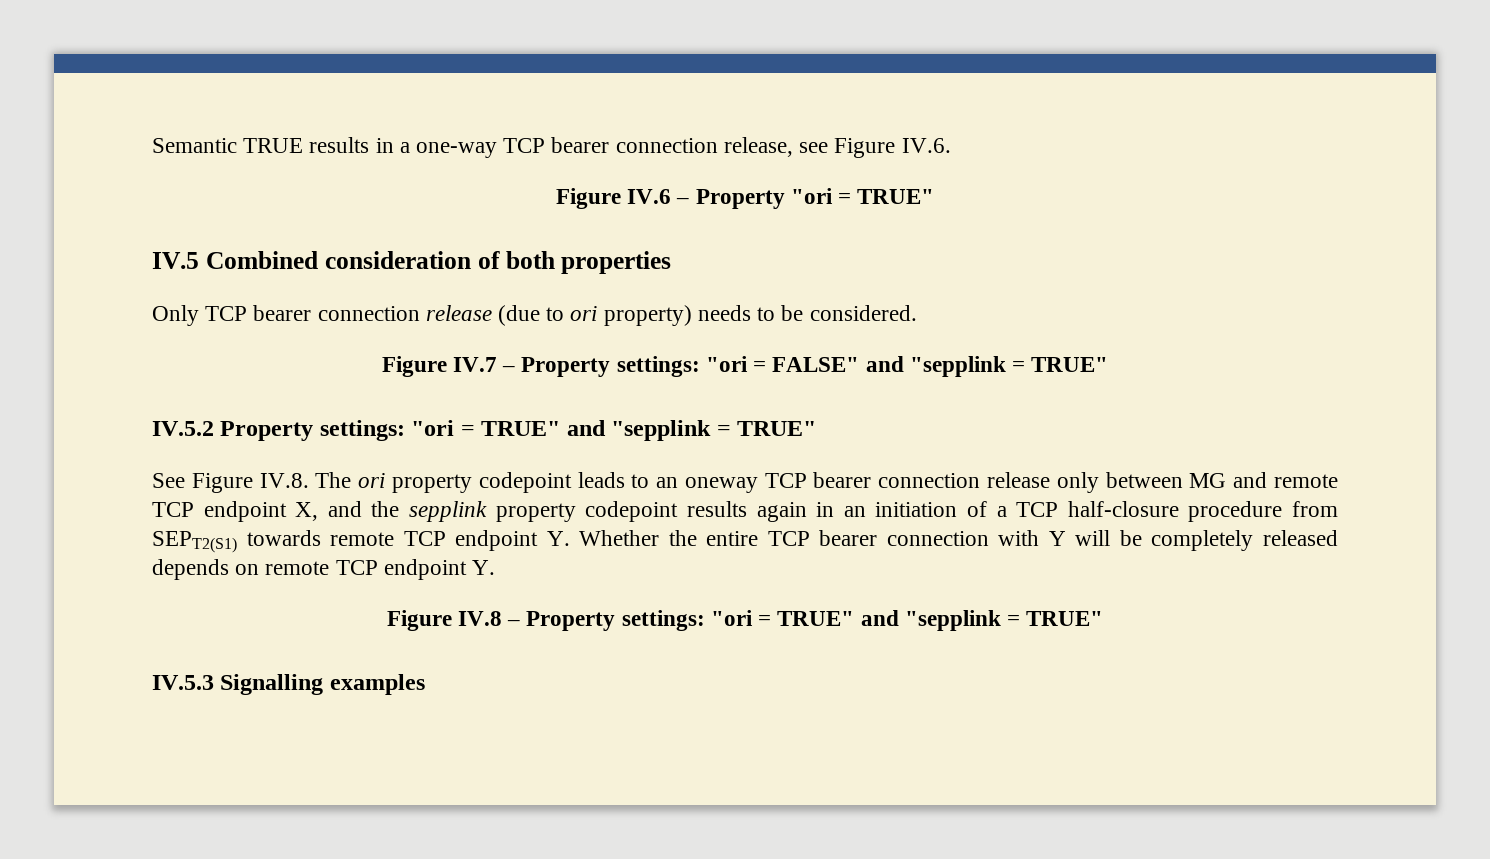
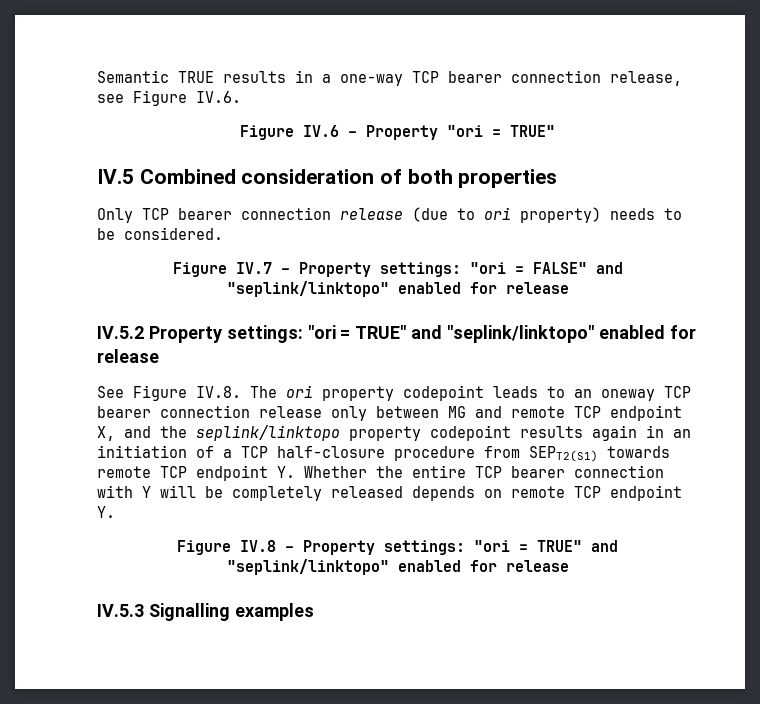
- Figure IV.7 – Property settings: "ori = FALSE" and "sepplink = TRUE"
+ Figure IV.7 – Property settings: "ori = FALSE" and "seplink/linktopo" enabled for release
- IV.5.2 Property settings: "ori = TRUE" and "sepplink = TRUE"
+ IV.5.2 Property settings: "ori = TRUE" and "seplink/linktopo" enabled for release
- See Figure IV.8. The ori property codepoint leads to an oneway TCP bearer connection release only between MG and remote TCP endpoint X, and the sepplink property codepoint results again in an initiation of a TCP half-closure procedure from SEPT2(S1) towards remote TCP endpoint Y. Whether the entire TCP bearer connection with Y will be completely released depends on remote TCP endpoint Y.
+ See Figure IV.8. The ori property codepoint leads to an oneway TCP bearer connection release only between MG and remote TCP endpoint X, and the seplink/linktopo property codepoint results again in an initiation of a TCP half-closure procedure from SEPT2(S1) towards remote TCP endpoint Y. Whether the entire TCP bearer connection with Y will be completely released depends on remote TCP endpoint Y.
- Figure IV.8 – Property settings: "ori = TRUE" and "sepplink = TRUE"
+ Figure IV.8 – Property settings: "ori = TRUE" and "seplink/linktopo" enabled for release

